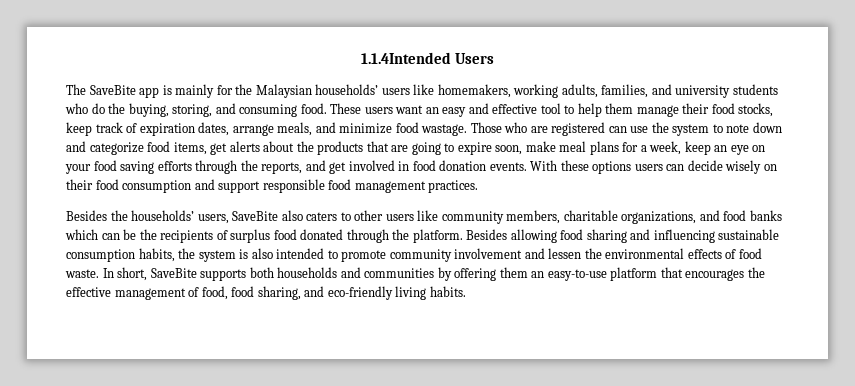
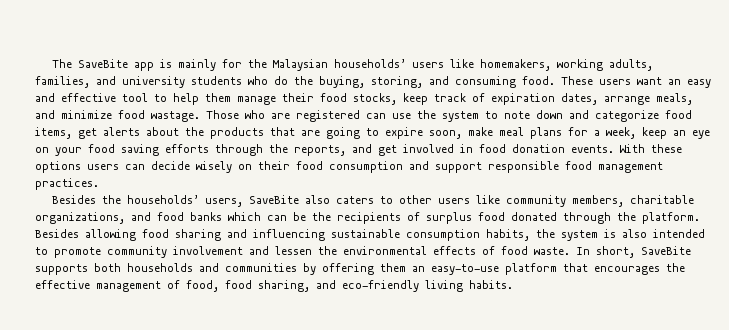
- 1.1.4Intended Users

